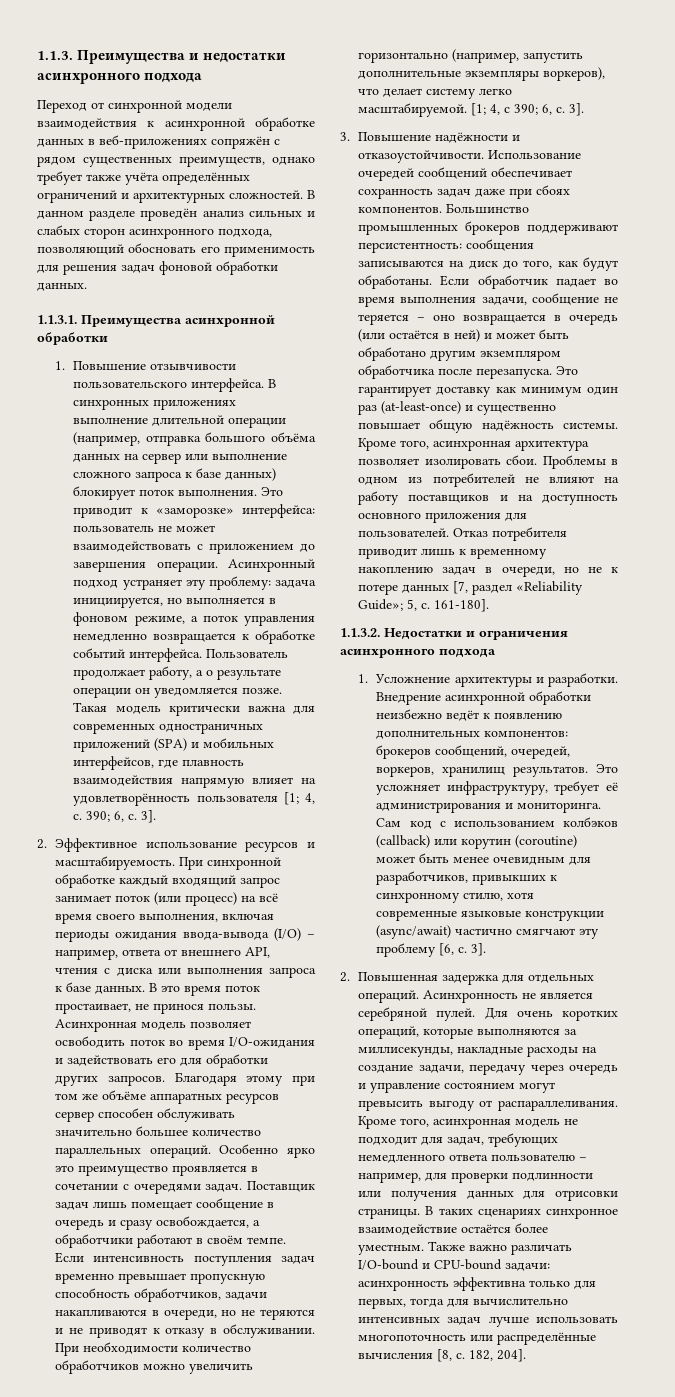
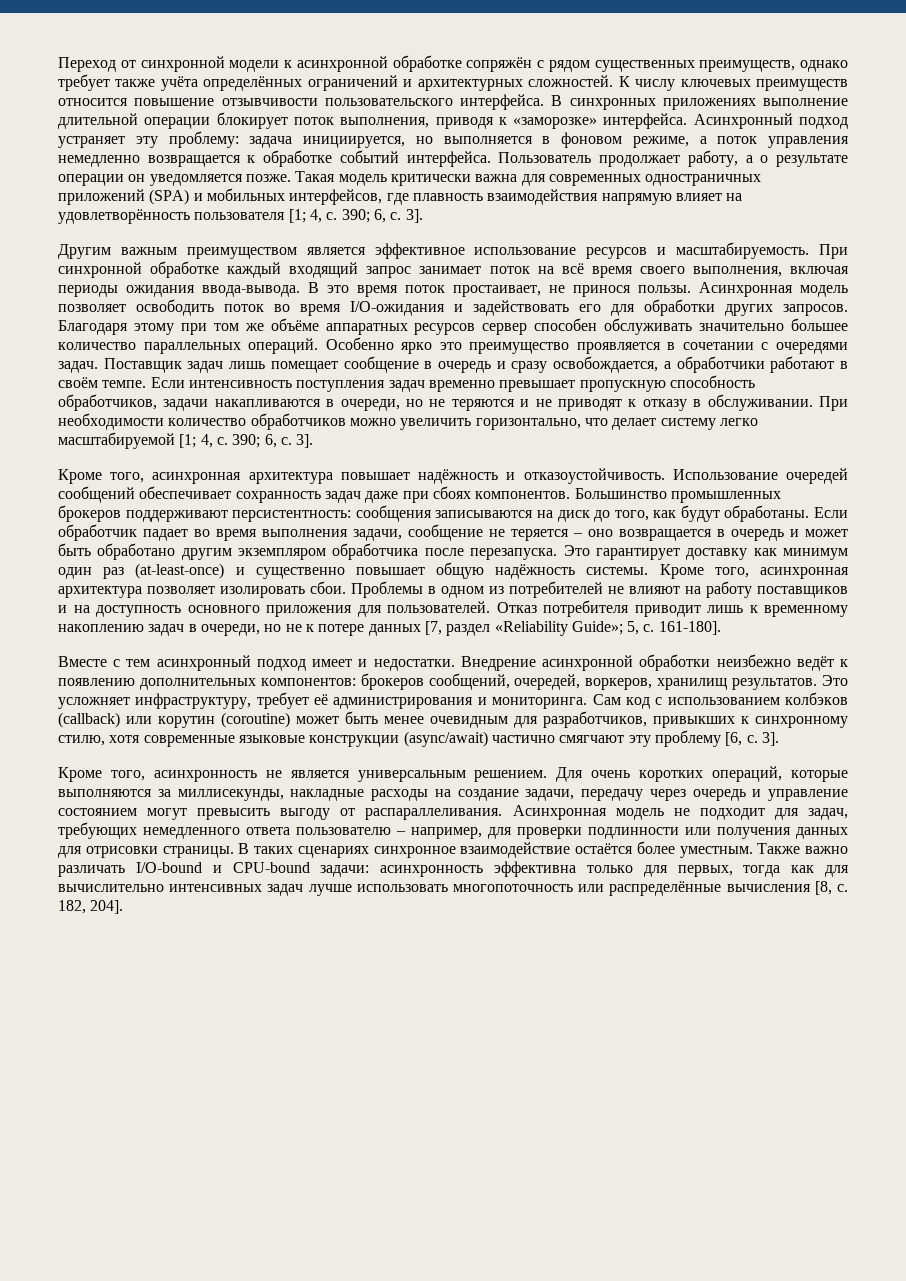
- 1.1.3. Преимущества и недостатки асинхронного подхода
- Переход от синхронной модели взаимодействия к асинхронной обработке данных в веб-приложениях сопряжён с рядом существенных преимуществ, однако требует также учёта определённых ограничений и архитектурных сложностей.
+ Переход от синхронной модели к асинхронной обработке сопряжён с рядом существенных преимуществ, однако требует также учёта определённых ограничений и архитектурных сложностей.
- В данном разделе проведён анализ сильных и слабых сторон асинхронного подхода, позволяющий обосновать его применимость для решения задач фоновой обработки данных.
- 1.1.3.1. Преимущества асинхронной обработки
- 1. Повышение отзывчивости пользовательского интерфейса.
+ К числу ключевых преимуществ относится повышение отзывчивости пользовательского интерфейса.
- В синхронных приложениях выполнение длительной операции (например, отправка большого объёма данных на сервер или выполнение сложного запроса к базе данных) блокирует поток выполнения. Это приводит к «заморозке» интерфейса: пользователь не может взаимодействовать с приложением до завершения операции.
+ В синхронных приложениях выполнение длительной операции блокирует поток выполнения, приводя к «заморозке» интерфейса.
- 2. Эффективное использование ресурсов и масштабируемость.
+ Другим важным преимуществом является эффективное использование ресурсов и масштабируемость.
- При синхронной обработке каждый входящий запрос занимает поток (или процесс) на всё время своего выполнения, включая периоды ожидания ввода-вывода (I/O) – например, ответа от внешнего API, чтения с диска или выполнения запроса к базе данных.
+ При синхронной обработке каждый входящий запрос занимает поток на всё время своего выполнения, включая периоды ожидания ввода-вывода.
- При необходимости количество обработчиков можно увеличить горизонтально (например, запустить дополнительные экземпляры воркеров), что делает систему легко масштабируемой. [1; 4, с 390; 6, с. 3].
- 3. Повышение надёжности и отказоустойчивости.
+ При необходимости количество обработчиков можно увеличить горизонтально, что делает систему легко масштабируемой [1; 4, с. 390; 6, с. 3].
+ Кроме того, асинхронная архитектура повышает надёжность и отказоустойчивость.
- Если обработчик падает во время выполнения задачи, сообщение не теряется – оно возвращается в очередь (или остаётся в ней) и может быть обработано другим экземпляром обработчика после перезапуска.
+ Если обработчик падает во время выполнения задачи, сообщение не теряется – оно возвращается в очередь и может быть обработано другим экземпляром обработчика после перезапуска.
- 1.1.3.2. Недостатки и ограничения асинхронного подхода
- 1. Усложнение архитектуры и разработки.
+ Вместе с тем асинхронный подход имеет и недостатки.
- 2. Повышенная задержка для отдельных операций. Асинхронность не является серебряной пулей.
+ Кроме того, асинхронность не является универсальным решением.
- Кроме того, асинхронная модель не подходит для задач, требующих немедленного ответа пользователю – например, для проверки подлинности или получения данных для отрисовки страницы.
+ Асинхронная модель не подходит для задач, требующих немедленного ответа пользователю – например, для проверки подлинности или получения данных для отрисовки страницы.
- Также важно различать I/O-bound и CPU-bound задачи: асинхронность эффективна только для первых, тогда для вычислительно интенсивных задач лучше использовать многопоточность или распределённые вычисления [8, с.
+ Также важно различать I/O-bound и CPU-bound задачи: асинхронность эффективна только для первых, тогда как для вычислительно интенсивных задач лучше использовать многопоточность или распределённые вычисления [8, с.

